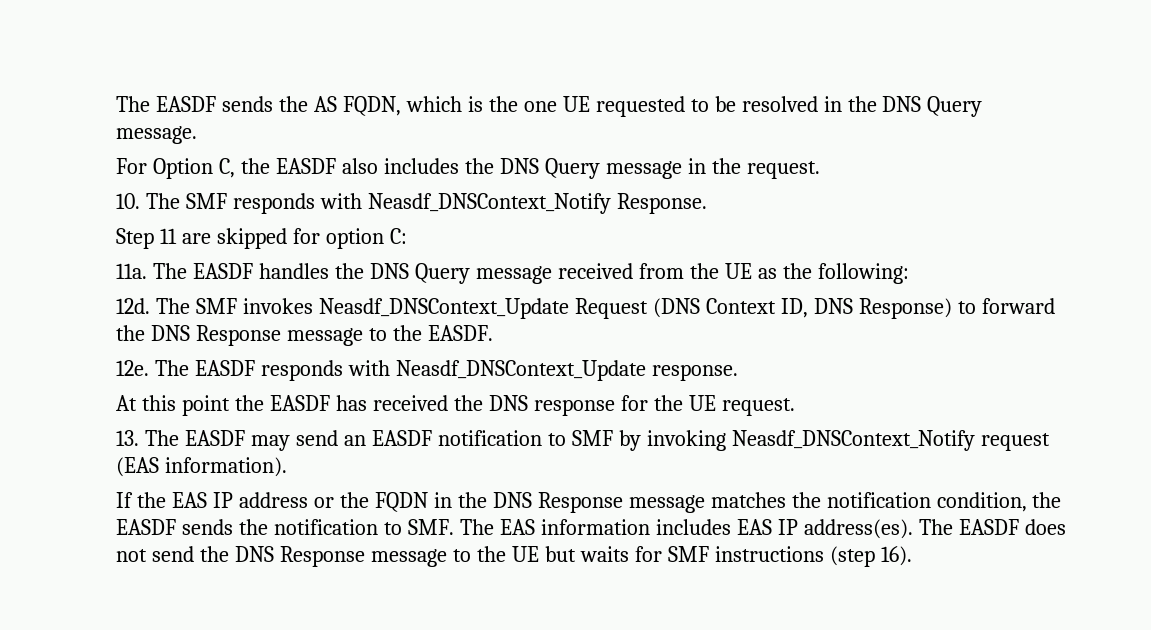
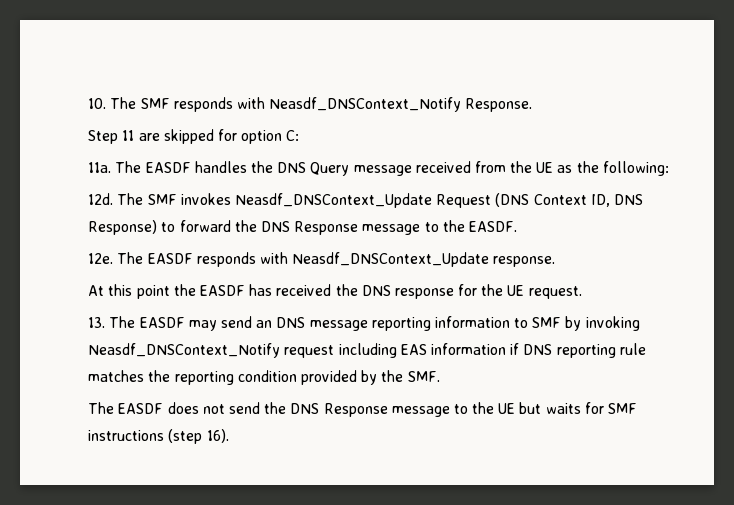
- The EASDF sends the AS FQDN, which is the one UE requested to be resolved in the DNS Query message.
- For Option C, the EASDF also includes the DNS Query message in the request.
- 13. The EASDF may send an EASDF notification to SMF by invoking Neasdf_DNSContext_Notify request (EAS information).
- If the EAS IP address or the FQDN in the DNS Response message matches the notification condition, the EASDF sends the notification to SMF. The EAS information includes EAS IP address(es). The EASDF does not send the DNS Response message to the UE but waits for SMF instructions (step 16).
+ 13. The EASDF may send an DNS message reporting information to SMF by invoking Neasdf_DNSContext_Notify request including EAS information if DNS reporting rule matches the reporting condition provided by the SMF.
+ The EASDF does not send the DNS Response message to the UE but waits for SMF instructions (step 16).

